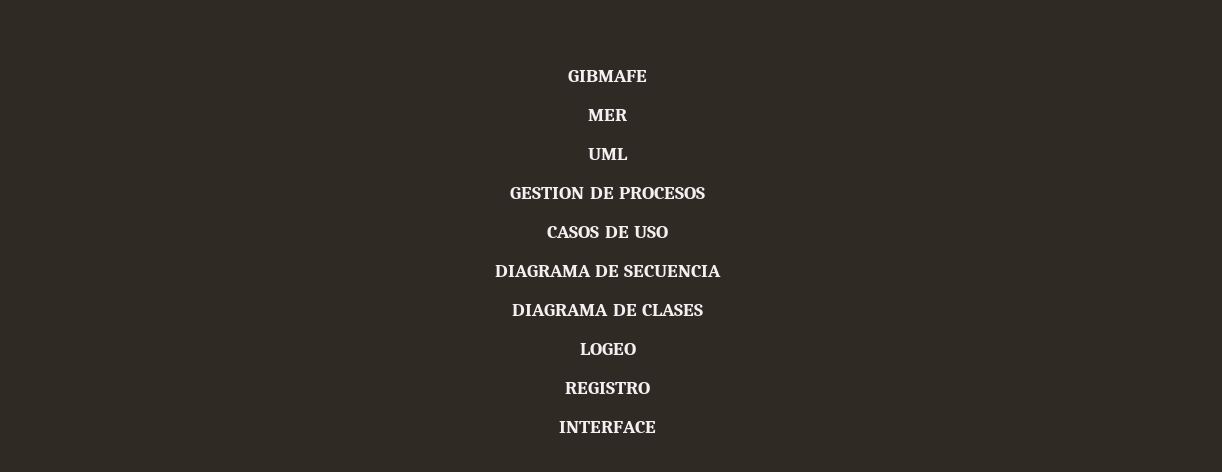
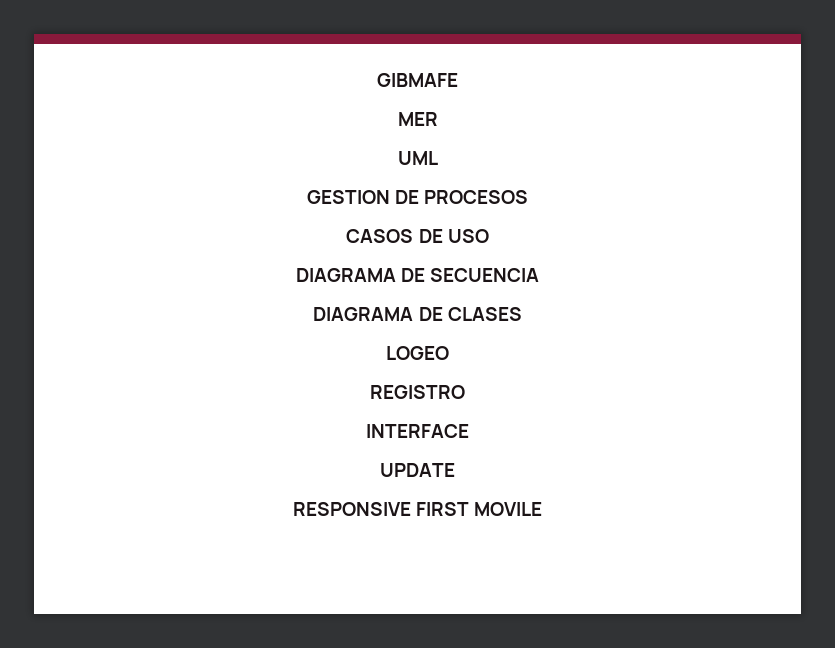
+ UPDATE
+ RESPONSIVE FIRST MOVILE

